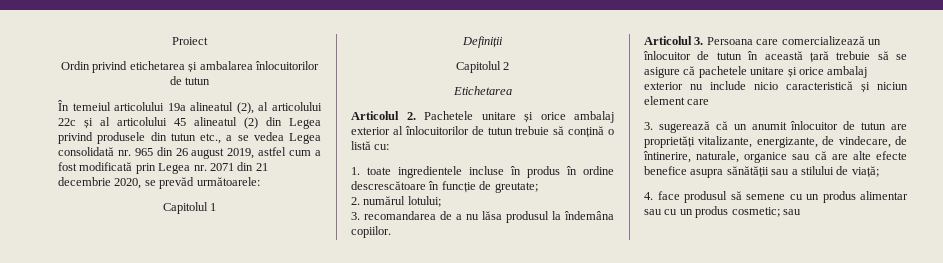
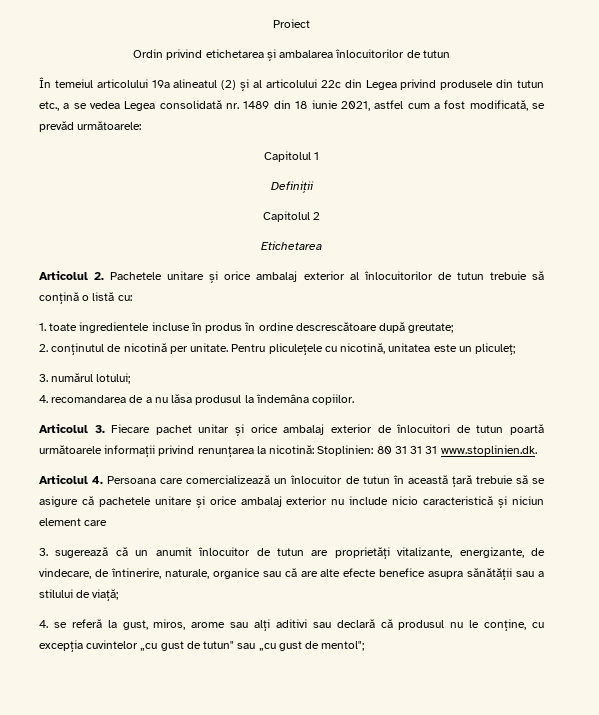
- În temeiul articolului 19a alineatul (2), al articolului 22c și al articolului 45 alineatul (2) din Legea privind produsele din tutun etc., a se vedea Legea consolidată nr. 965 din 26 august 2019, astfel cum a fost modificată prin Legea nr. 2071 din 21 decembrie 2020, se prevăd următoarele:
+ În temeiul articolului 19a alineatul (2) și al articolului 22c din Legea privind produsele din tutun etc., a se vedea Legea consolidată nr. 1489 din 18 iunie 2021, astfel cum a fost modificată, se prevăd următoarele:
- 1. toate ingredientele incluse în produs în ordine descrescătoare în funcție de greutate;
+ 1. toate ingredientele incluse în produs în ordine descrescătoare după greutate;
- 2. numărul lotului;
+ 2. conținutul de nicotină per unitate. Pentru pliculețele cu nicotină, unitatea este un pliculeț;
+ 3. numărul lotului;
- 3. recomandarea de a nu lăsa produsul la îndemâna copiilor.
+ 4. recomandarea de a nu lăsa produsul la îndemâna copiilor.
- Articolul 3. Persoana care comercializează un înlocuitor de tutun în această țară trebuie să se asigure că pachetele unitare și orice ambalaj exterior nu include nicio caracteristică și niciun element care
+ Articolul 3. Fiecare pachet unitar și orice ambalaj exterior de înlocuitori de tutun poartă următoarele informații privind renunțarea la nicotină: Stoplinien: 80 31 31 31 www.stoplinien.dk.
+ Articolul 4. Persoana care comercializează un înlocuitor de tutun în această țară trebuie să se asigure că pachetele unitare și orice ambalaj exterior nu include nicio caracteristică și niciun element care
- 4. face produsul să semene cu un produs alimentar sau cu un produs cosmetic; sau
+ 4. se referă la gust, miros, arome sau alți aditivi sau declară că produsul nu le conține, cu excepția cuvintelor „cu gust de tutun" sau „cu gust de mentol";

